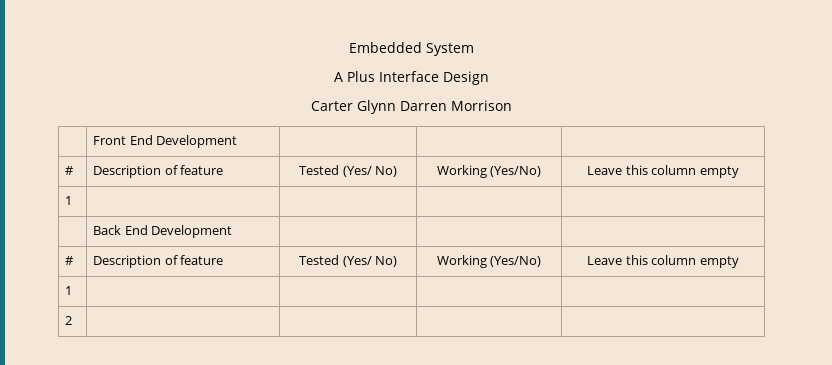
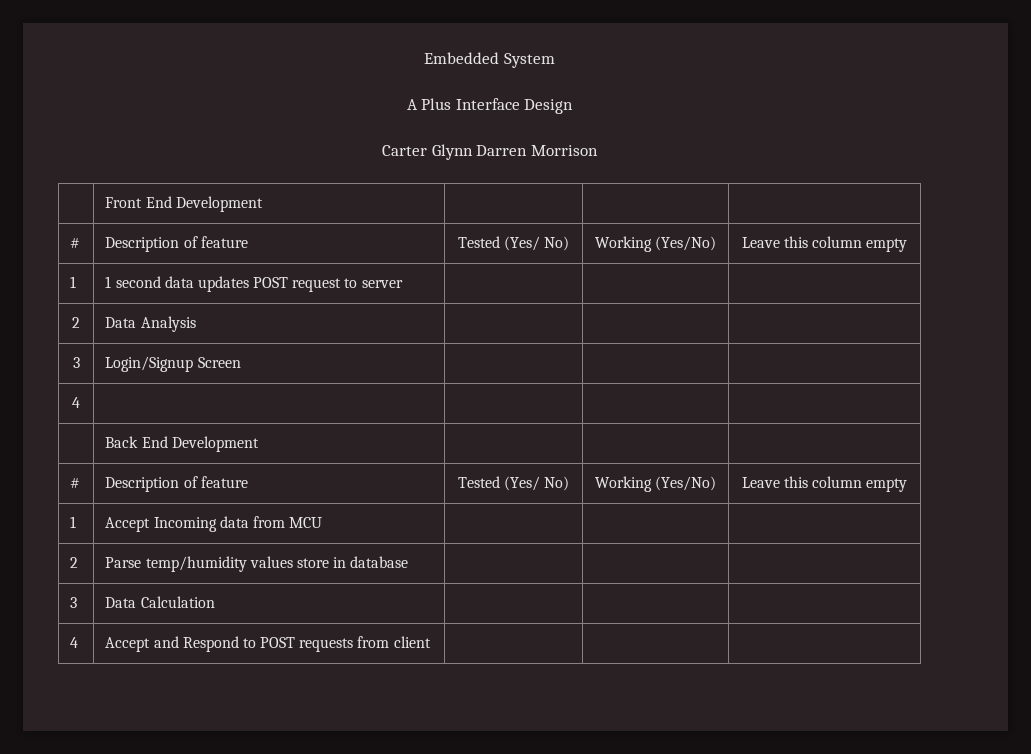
  | Front End Development | | |
  # | Description of feature | Tested (Yes/ No) | Working (Yes/No) | Leave this column empty
- 1 | | | |
+ 1 | 1 second data updates POST request to server | | |
+ 2 | Data Analysis | | |
+ 3 | Login/Signup Screen | | |
+ 4 | | | |
  | Back End Development | | |
  # | Description of feature | Tested (Yes/ No) | Working (Yes/No) | Leave this column empty
- 1 | | | |
- 2 | | | |
+ 1 | Accept Incoming data from MCU | | |
+ 2 | Parse temp/humidity values store in database | | |
+ 3 | Data Calculation | | |
+ 4 | Accept and Respond to POST requests from client | | |

